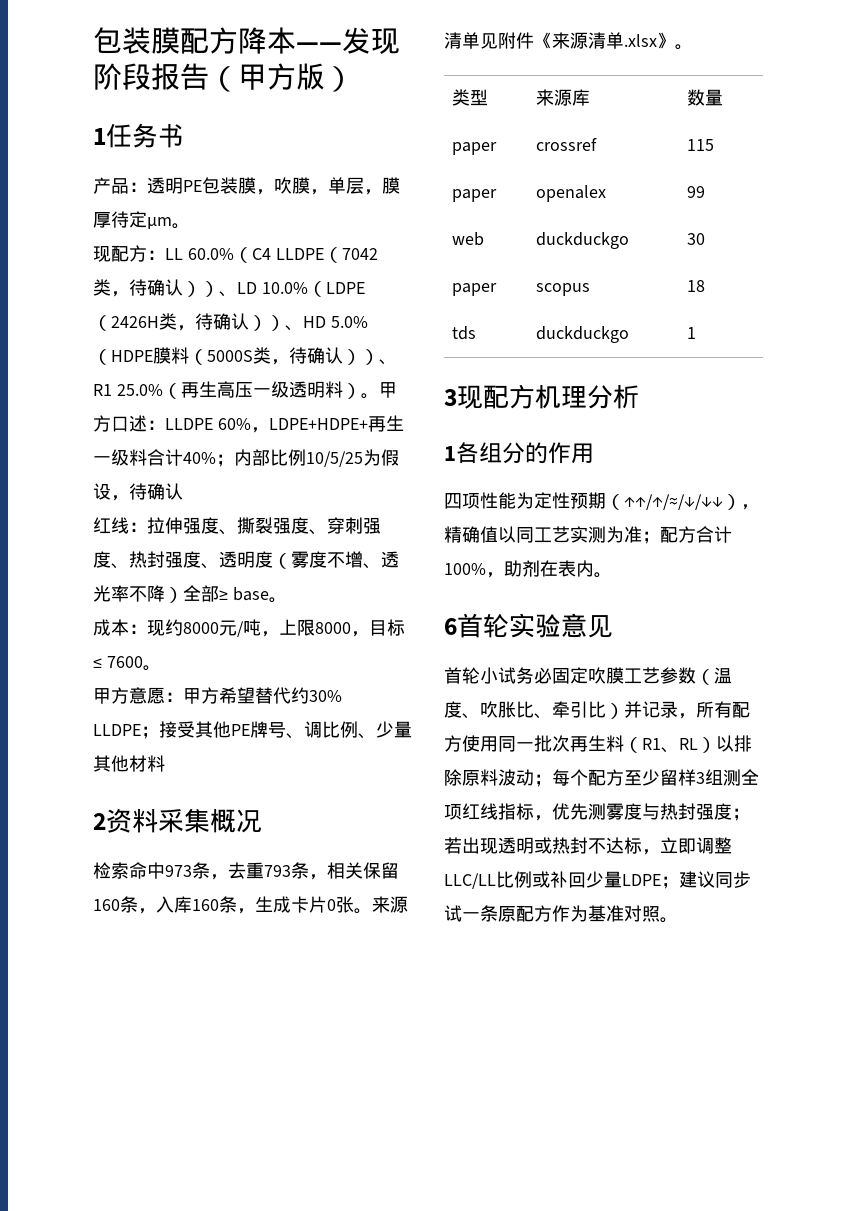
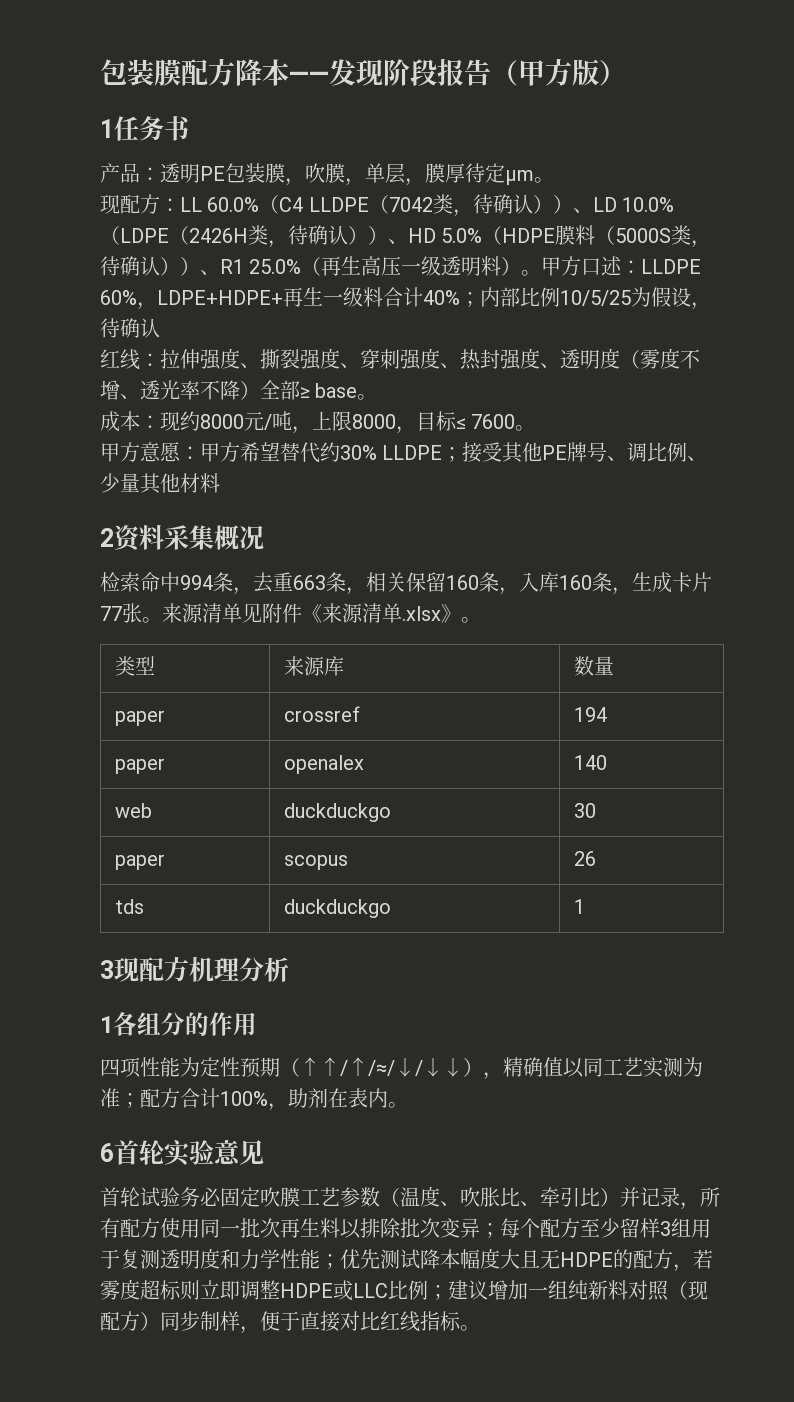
- 检索命中973条，去重793条，相关保留160条，入库160条，生成卡片0张。
+ 检索命中994条，去重663条，相关保留160条，入库160条，生成卡片77张。
- paper | crossref | 115
+ paper | crossref | 194
- paper | openalex | 99
+ paper | openalex | 140
- paper | scopus | 18
+ paper | scopus | 26
- 首轮小试务必固定吹膜工艺参数（温度、吹胀比、牵引比）并记录，所有配方使用同一批次再生料（R1、RL）以排除原料波动；每个配方至少留样3组测全项红线指标，优先测雾度与热封强度；若出现透明或热封不达标，立即调整LLC/LL比例或补回少量LDPE；建议同步试一条原配方作为基准对照。
+ 首轮试验务必固定吹膜工艺参数（温度、吹胀比、牵引比）并记录，所有配方使用同一批次再生料以排除批次变异；每个配方至少留样3组用于复测透明度和力学性能；优先测试降本幅度大且无HDPE的配方，若雾度超标则立即调整HDPE或LLC比例；建议增加一组纯新料对照（现配方）同步制样，便于直接对比红线指标。

